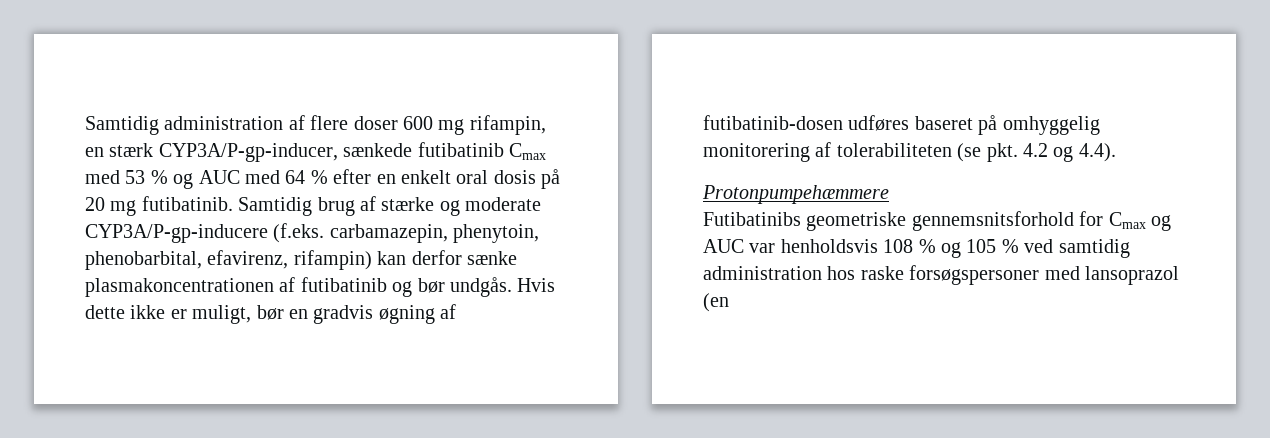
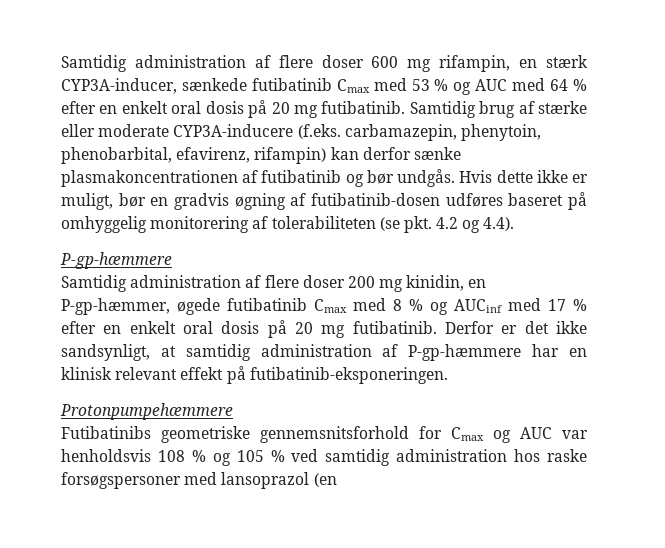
- Samtidig administration af flere doser 600 mg rifampin, en stærk CYP3A/P-gp-inducer, sænkede futibatinib Cmax med 53 % og AUC med 64 % efter en enkelt oral dosis på 20 mg futibatinib.
+ Samtidig administration af flere doser 600 mg rifampin, en stærk CYP3A-inducer, sænkede futibatinib Cmax med 53 % og AUC med 64 % efter en enkelt oral dosis på 20 mg futibatinib.
- Samtidig brug af stærke og moderate CYP3A/P-gp-inducere (f.eks. carbamazepin, phenytoin, phenobarbital, efavirenz, rifampin) kan derfor sænke plasmakoncentrationen af futibatinib og bør undgås.
+ Samtidig brug af stærke eller moderate CYP3A-inducere (f.eks. carbamazepin, phenytoin, phenobarbital, efavirenz, rifampin) kan derfor sænke plasmakoncentrationen af futibatinib og bør undgås.
  Hvis dette ikke er muligt, bør en gradvis øgning af futibatinib-dosen udføres baseret på omhyggelig monitorering af tolerabiliteten (se pkt. 4.2 og 4.4).
+ P-gp-hæmmere
+ Samtidig administration af flere doser 200 mg kinidin, en P-gp-hæmmer, øgede futibatinib Cmax med 8 % og AUCinf med 17 % efter en enkelt oral dosis på 20 mg futibatinib. Derfor er det ikke sandsynligt, at samtidig administration af P-gp-hæmmere har en klinisk relevant effekt på futibatinib-eksponeringen.

